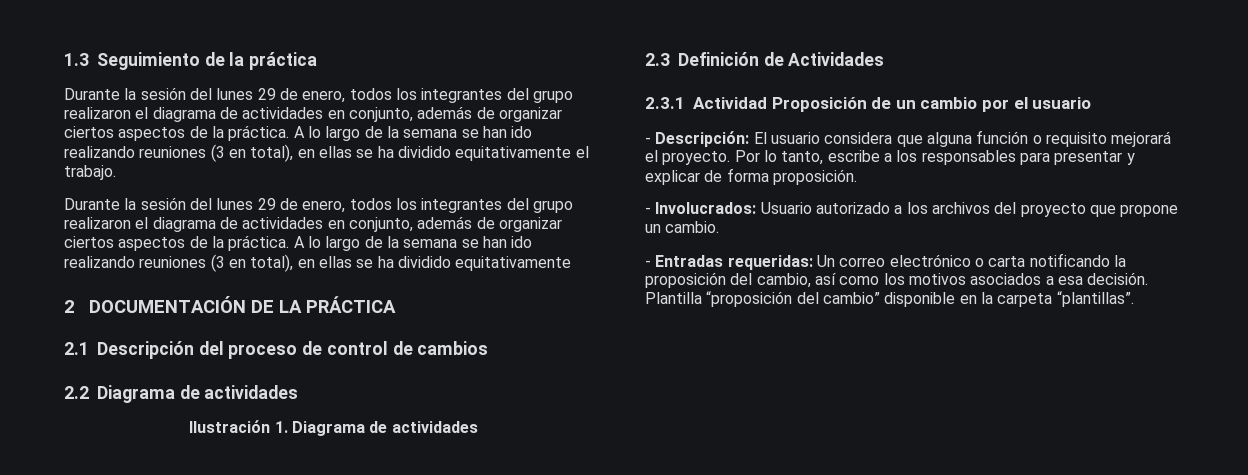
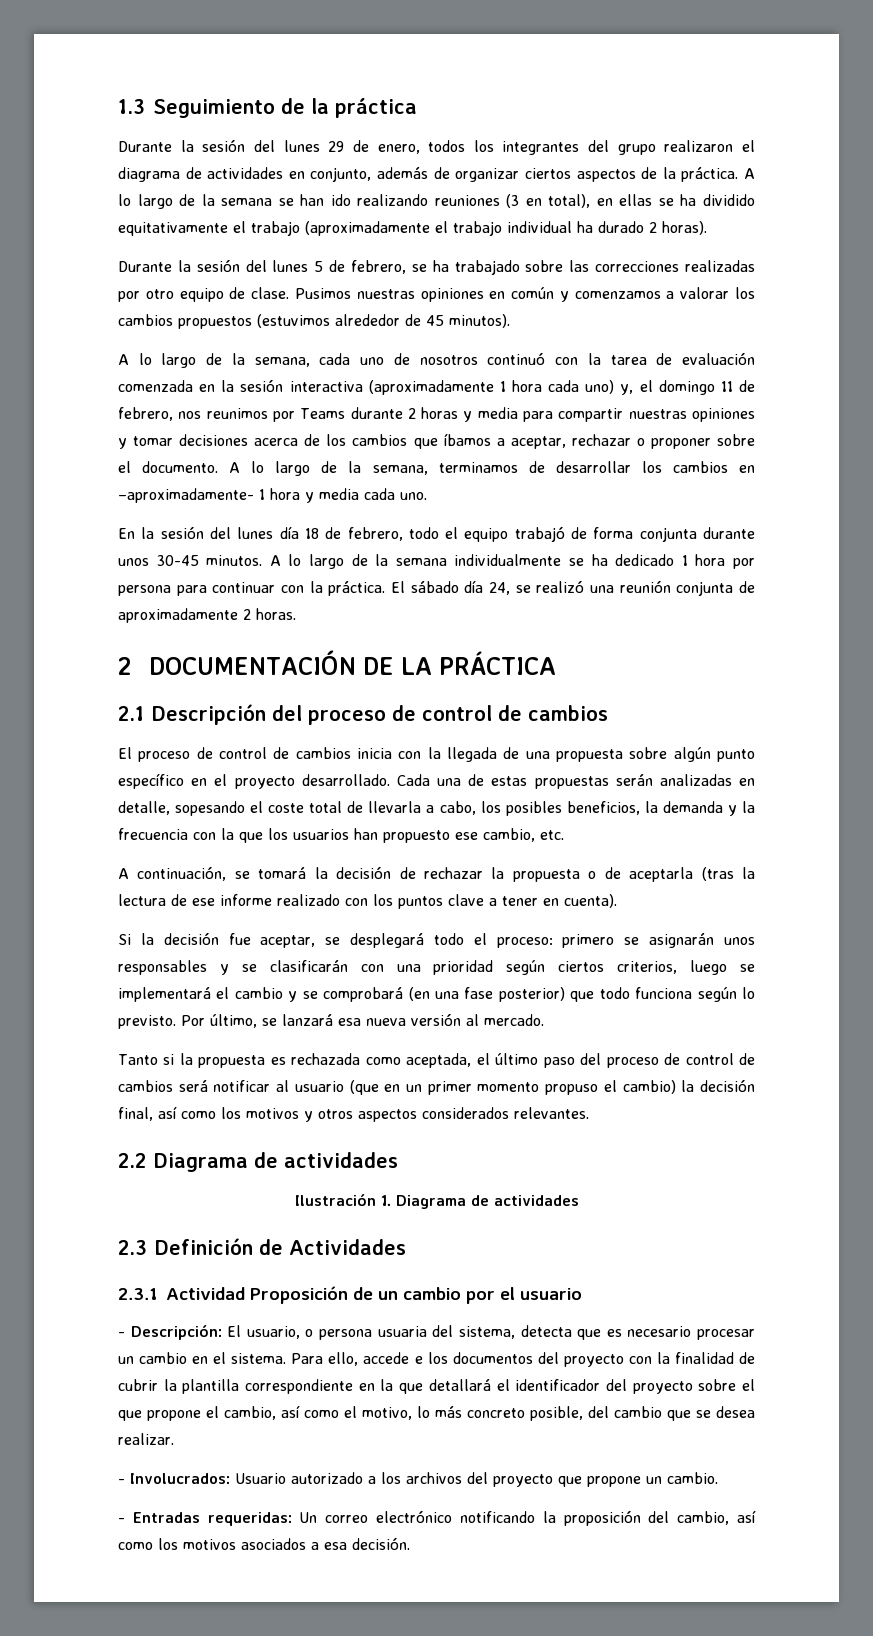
- A lo largo de la semana se han ido realizando reuniones (3 en total), en ellas se ha dividido equitativamente el trabajo.
- Durante la sesión del lunes 29 de enero, todos los integrantes del grupo realizaron el diagrama de actividades en conjunto, además de organizar ciertos aspectos de la práctica. A lo largo de la semana se han ido realizando reuniones (3 en total), en ellas se ha dividido equitativamente
+ A lo largo de la semana se han ido realizando reuniones (3 en total), en ellas se ha dividido equitativamente el trabajo (aproximadamente el trabajo individual ha durado 2 horas).
+ Durante la sesión del lunes 5 de febrero, se ha trabajado sobre las correcciones realizadas por otro equipo de clase. Pusimos nuestras opiniones en común y comenzamos a valorar los cambios propuestos (estuvimos alrededor de 45 minutos).
+ A lo largo de la semana, cada uno de nosotros continuó con la tarea de evaluación comenzada en la sesión interactiva (aproximadamente 1 hora cada uno) y, el domingo 11 de febrero, nos reunimos por Teams durante 2 horas y media para compartir nuestras opiniones y tomar decisiones acerca de los cambios que íbamos a aceptar, rechazar o proponer sobre el documento. A lo largo de la semana, terminamos de desarrollar los cambios en –aproximadamente- 1 hora y media cada uno.
+ En la sesión del lunes día 18 de febrero, todo el equipo trabajó de forma conjunta durante unos 30-45 minutos. A lo largo de la semana individualmente se ha dedicado 1 hora por persona para continuar con la práctica. El sábado día 24, se realizó una reunión conjunta de aproximadamente 2 horas.
+ El proceso de control de cambios inicia con la llegada de una propuesta sobre algún punto específico en el proyecto desarrollado. Cada una de estas propuestas serán analizadas en detalle, sopesando el coste total de llevarla a cabo, los posibles beneficios, la demanda y la frecuencia con la que los usuarios han propuesto ese cambio, etc.
+ A continuación, se tomará la decisión de rechazar la propuesta o de aceptarla (tras la lectura de ese informe realizado con los puntos clave a tener en cuenta).
+ Si la decisión fue aceptar, se desplegará todo el proceso: primero se asignarán unos responsables y se clasificarán con una prioridad según ciertos criterios, luego se implementará el cambio y se comprobará (en una fase posterior) que todo funciona según lo previsto. Por último, se lanzará esa nueva versión al mercado.
+ Tanto si la propuesta es rechazada como aceptada, el último paso del proceso de control de cambios será notificar al usuario (que en un primer momento propuso el cambio) la decisión final, así como los motivos y otros aspectos considerados relevantes.
- - Descripción: El usuario considera que alguna función o requisito mejorará el proyecto. Por lo tanto, escribe a los responsables para presentar y explicar de forma proposición.
+ - Descripción: El usuario, o persona usuaria del sistema, detecta que es necesario procesar un cambio en el sistema. Para ello, accede e los documentos del proyecto con la finalidad de cubrir la plantilla correspondiente en la que detallará el identificador del proyecto sobre el que propone el cambio, así como el motivo, lo más concreto posible, del cambio que se desea realizar.
- - Entradas requeridas: Un correo electrónico o carta notificando la proposición del cambio, así como los motivos asociados a esa decisión. Plantilla “proposición del cambio” disponible en la carpeta “plantillas”.
+ - Entradas requeridas: Un correo electrónico notificando la proposición del cambio, así como los motivos asociados a esa decisión.

